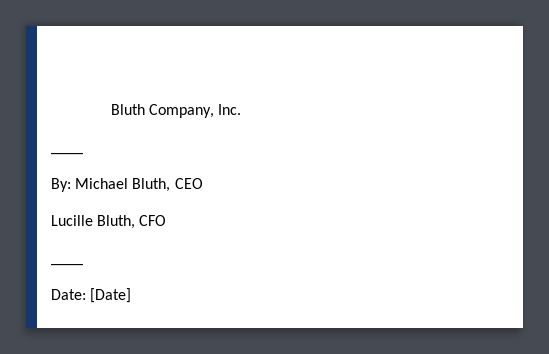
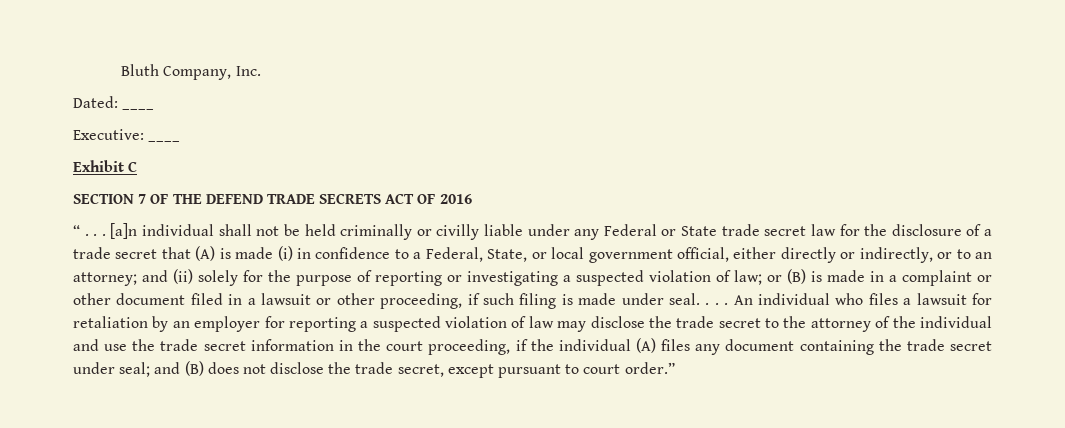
  Bluth Company, Inc.
- ____
- By: Michael Bluth, CEO
- Lucille Bluth, CFO
- ____
- Date: [Date]
+ Dated: ____
+ Executive: ____
+ Exhibit C
+ SECTION 7 OF THE DEFEND TRADE SECRETS ACT OF 2016
+ “ . . . [a]n individual shall not be held criminally or civilly liable under any Federal or State trade secret law for the disclosure of a trade secret that (A) is made (i) in confidence to a Federal, State, or local government official, either directly or indirectly, or to an attorney; and (ii) solely for the purpose of reporting or investigating a suspected violation of law; or (B) is made in a complaint or other document filed in a lawsuit or other proceeding, if such filing is made under seal. . . . An individual who files a lawsuit for retaliation by an employer for reporting a suspected violation of law may disclose the trade secret to the attorney of the individual and use the trade secret information in the court proceeding, if the individual (A) files any document containing the trade secret under seal; and (B) does not disclose the trade secret, except pursuant to court order.”

